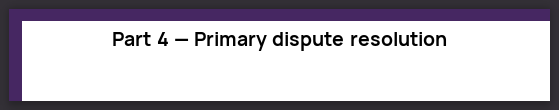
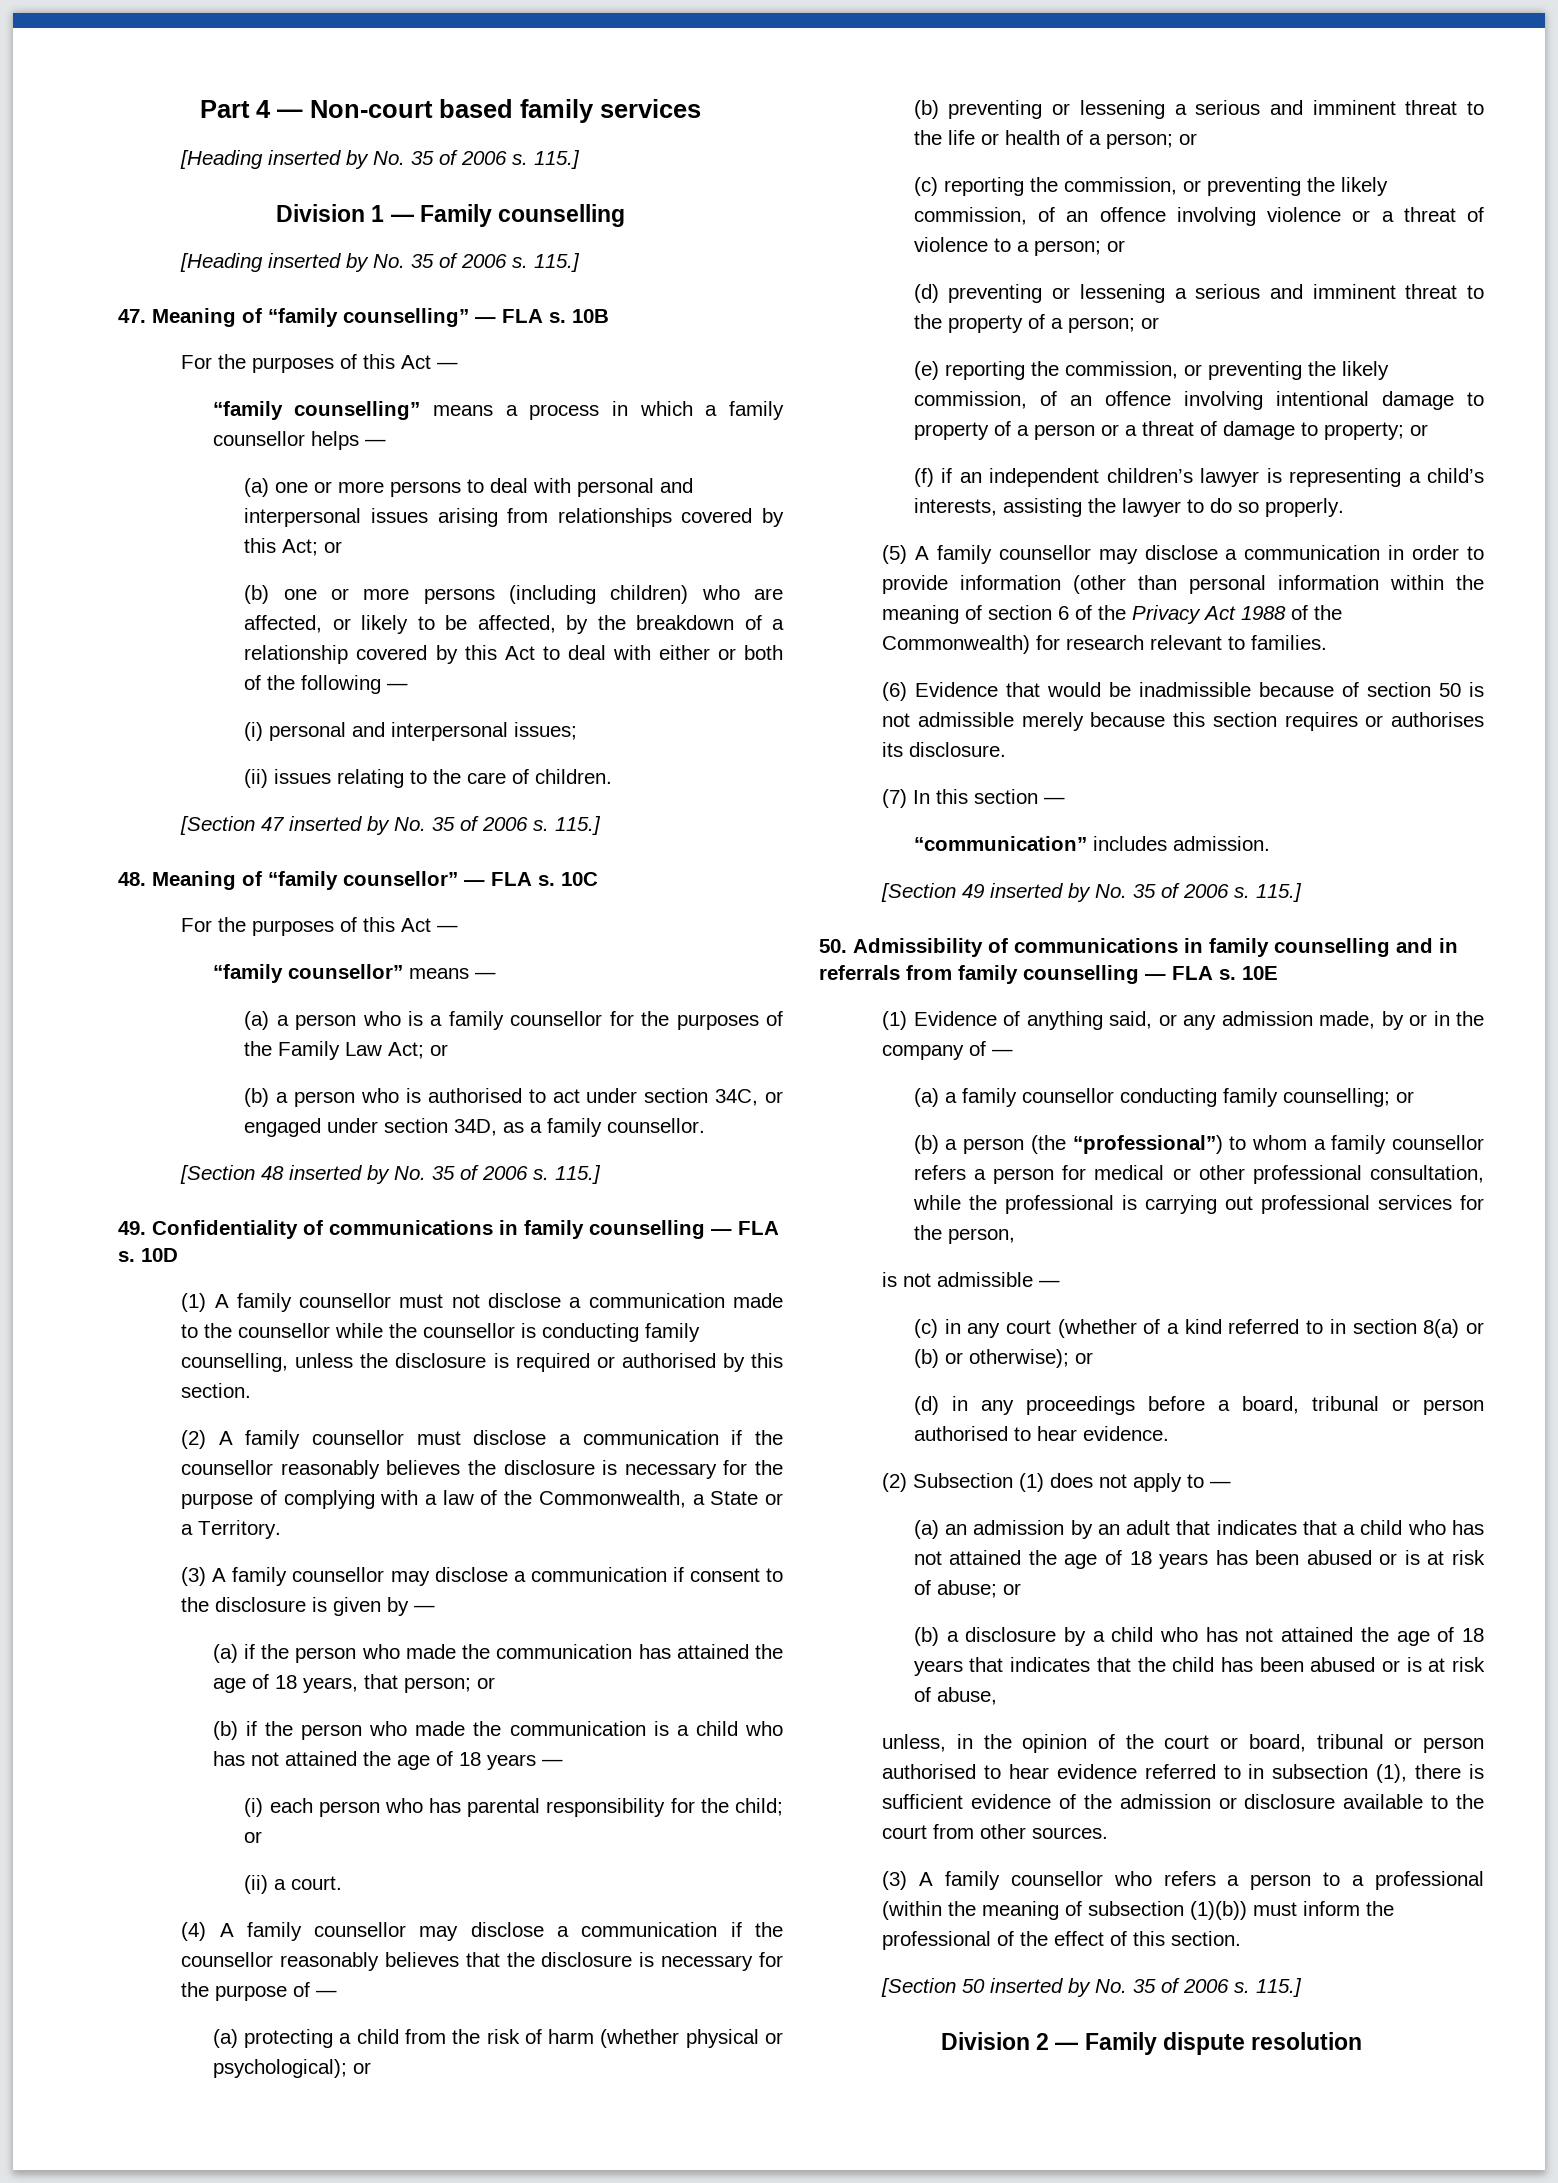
- Part 4 — Primary dispute resolution
+ Part 4 — Non-court based family services
+ [Heading inserted by No. 35 of 2006 s. 115.]
+ Division 1 — Family counselling
+ [Heading inserted by No. 35 of 2006 s. 115.]
+ 47. Meaning of “family counselling” — FLA s. 10B
+ For the purposes of this Act —
+ “family counselling” means a process in which a family counsellor helps —
+ (a) one or more persons to deal with personal and interpersonal issues arising from relationships covered by this Act; or
+ (b) one or more persons (including children) who are affected, or likely to be affected, by the breakdown of a relationship covered by this Act to deal with either or both of the following —
+ (i) personal and interpersonal issues;
+ (ii) issues relating to the care of children.
+ [Section 47 inserted by No. 35 of 2006 s. 115.]
+ 48. Meaning of “family counsellor” — FLA s. 10C
+ For the purposes of this Act —
+ “family counsellor” means —
+ (a) a person who is a family counsellor for the purposes of the Family Law Act; or
+ (b) a person who is authorised to act under section 34C, or engaged under section 34D, as a family counsellor.
+ [Section 48 inserted by No. 35 of 2006 s. 115.]
+ 49. Confidentiality of communications in family counselling — FLA s. 10D
+ (1) A family counsellor must not disclose a communication made to the counsellor while the counsellor is conducting family counselling, unless the disclosure is required or authorised by this section.
+ (2) A family counsellor must disclose a communication if the counsellor reasonably believes the disclosure is necessary for the purpose of complying with a law of the Commonwealth, a State or a Territory.
+ (3) A family counsellor may disclose a communication if consent to the disclosure is given by —
+ (a) if the person who made the communication has attained the age of 18 years, that person; or
+ (b) if the person who made the communication is a child who has not attained the age of 18 years —
+ (i) each person who has parental responsibility for the child; or
+ (ii) a court.
+ (4) A family counsellor may disclose a communication if the counsellor reasonably believes that the disclosure is necessary for the purpose of —
+ (a) protecting a child from the risk of harm (whether physical or psychological); or
+ (b) preventing or lessening a serious and imminent threat to the life or health of a person; or
+ (c) reporting the commission, or preventing the likely commission, of an offence involving violence or a threat of violence to a person; or
+ (d) preventing or lessening a serious and imminent threat to the property of a person; or
+ (e) reporting the commission, or preventing the likely commission, of an offence involving intentional damage to property of a person or a threat of damage to property; or
+ (f) if an independent children’s lawyer is representing a child’s interests, assisting the lawyer to do so properly.
+ (5) A family counsellor may disclose a communication in order to provide information (other than personal information within the meaning of section 6 of the Privacy Act 1988 of the Commonwealth) for research relevant to families.
+ (6) Evidence that would be inadmissible because of section 50 is not admissible merely because this section requires or authorises its disclosure.
+ (7) In this section —
+ “communication” includes admission.
+ [Section 49 inserted by No. 35 of 2006 s. 115.]
+ 50. Admissibility of communications in family counselling and in referrals from family counselling — FLA s. 10E
+ (1) Evidence of anything said, or any admission made, by or in the company of —
+ (a) a family counsellor conducting family counselling; or
+ (b) a person (the “professional”) to whom a family counsellor refers a person for medical or other professional consultation, while the professional is carrying out professional services for the person,
+ is not admissible —
+ (c) in any court (whether of a kind referred to in section 8(a) or (b) or otherwise); or
+ (d) in any proceedings before a board, tribunal or person authorised to hear evidence.
+ (2) Subsection (1) does not apply to —
+ (a) an admission by an adult that indicates that a child who has not attained the age of 18 years has been abused or is at risk of abuse; or
+ (b) a disclosure by a child who has not attained the age of 18 years that indicates that the child has been abused or is at risk of abuse,
+ unless, in the opinion of the court or board, tribunal or person authorised to hear evidence referred to in subsection (1), there is sufficient evidence of the admission or disclosure available to the court from other sources.
+ (3) A family counsellor who refers a person to a professional (within the meaning of subsection (1)(b)) must inform the professional of the effect of this section.
+ [Section 50 inserted by No. 35 of 2006 s. 115.]
+ Division 2 — Family dispute resolution

